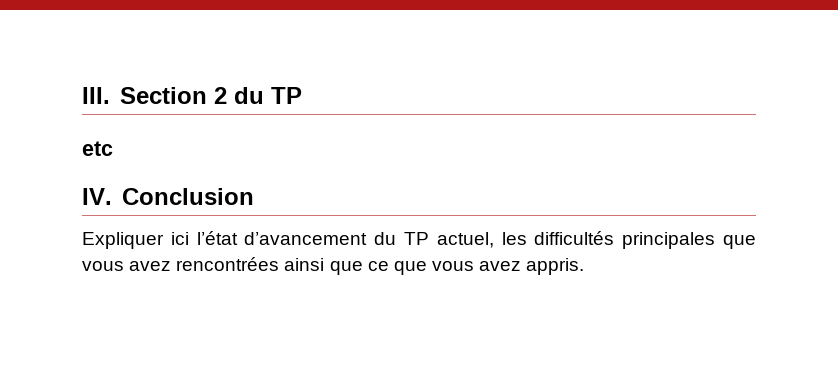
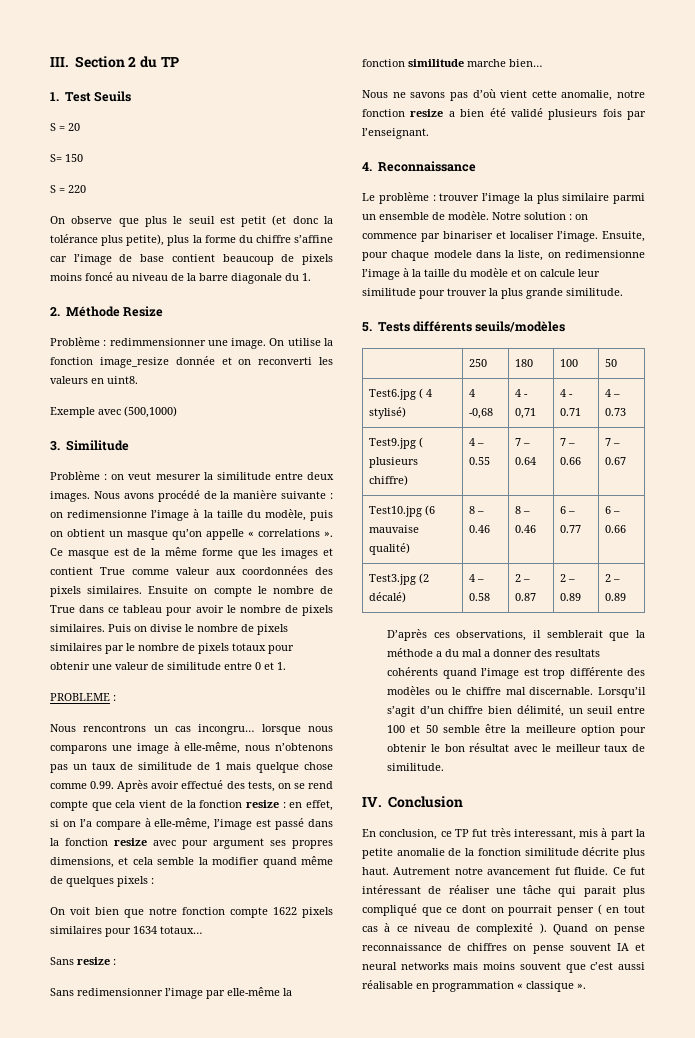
- etc
+ 1. Test Seuils
+ S = 20
+ S= 150
+ S = 220
+ On observe que plus le seuil est petit (et donc la tolérance plus petite), plus la forme du chiffre s’affine car l’image de base contient beaucoup de pixels moins foncé au niveau de la barre diagonale du 1.
+ 2. Méthode Resize
+ Problème : redimmensionner une image. On utilise la fonction image_resize donnée et on reconverti les valeurs en uint8.
+ Exemple avec (500,1000)
+ 3. Similitude
+ Problème : on veut mesurer la similitude entre deux images. Nous avons procédé de la manière suivante : on redimensionne l’image à la taille du modèle, puis on obtient un masque qu’on appelle « correlations ». Ce masque est de la même forme que les images et contient True comme valeur aux coordonnées des pixels similaires. Ensuite on compte le nombre de True dans ce tableau pour avoir le nombre de pixels similaires. Puis on divise le nombre de pixels similaires par le nombre de pixels totaux pour obtenir une valeur de similitude entre 0 et 1.
+ PROBLEME :
+ Nous rencontrons un cas incongru… lorsque nous comparons une image à elle-même, nous n’obtenons pas un taux de similitude de 1 mais quelque chose comme 0.99. Après avoir effectué des tests, on se rend compte que cela vient de la fonction resize : en effet, si on l’a compare à elle-même, l’image est passé dans la fonction resize avec pour argument ses propres dimensions, et cela semble la modifier quand même de quelques pixels :
+ On voit bien que notre fonction compte 1622 pixels similaires pour 1634 totaux…
+ Sans resize :
+ Sans redimensionner l’image par elle-même la fonction similitude marche bien…
+ Nous ne savons pas d’où vient cette anomalie, notre fonction resize a bien été validé plusieurs fois par l’enseignant.
+ 4. Reconnaissance
+ Le problème : trouver l’image la plus similaire parmi un ensemble de modèle. Notre solution : on commence par binariser et localiser l’image. Ensuite, pour chaque modele dans la liste, on redimensionne l’image à la taille du modèle et on calcule leur similitude pour trouver la plus grande similitude.
+ 5. Tests différents seuils/modèles
+ | 250 | 180 | 100 | 50
+ Test6.jpg ( 4 stylisé) | 4 -0,68 | 4 - 0,71 | 4 - 0.71 | 4 – 0.73
+ Test9.jpg ( plusieurs chiffre) | 4 – 0.55 | 7 – 0.64 | 7 – 0.66 | 7 – 0.67
+ Test10.jpg (6 mauvaise qualité) | 8 – 0.46 | 8 – 0.46 | 6 – 0.77 | 6 – 0.66
+ Test3.jpg (2 décalé) | 4 – 0.58 | 2 – 0.87 | 2 – 0.89 | 2 – 0.89
+ D’après ces observations, il semblerait que la méthode a du mal a donner des resultats cohérents quand l’image est trop différente des modèles ou le chiffre mal discernable. Lorsqu’il s’agit d’un chiffre bien délimité, un seuil entre 100 et 50 semble être la meilleure option pour obtenir le bon résultat avec le meilleur taux de similitude.
  IV. Conclusion
- Expliquer ici l’état d’avancement du TP actuel, les difficultés principales que vous avez rencontrées ainsi que ce que vous avez appris.
+ En conclusion, ce TP fut très interessant, mis à part la petite anomalie de la fonction similitude décrite plus haut. Autrement notre avancement fut fluide. Ce fut intéressant de réaliser une tâche qui parait plus compliqué que ce dont on pourrait penser ( en tout cas à ce niveau de complexité ). Quand on pense reconnaissance de chiffres on pense souvent IA et neural networks mais moins souvent que c’est aussi réalisable en programmation « classique ».

